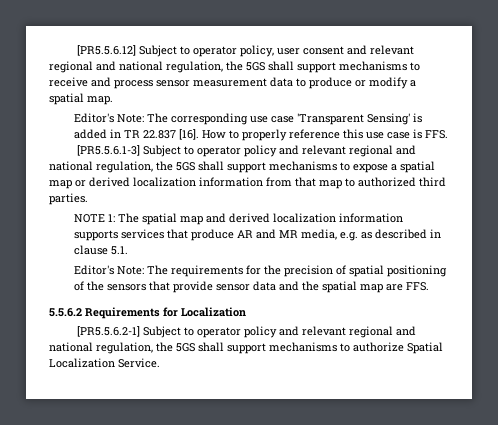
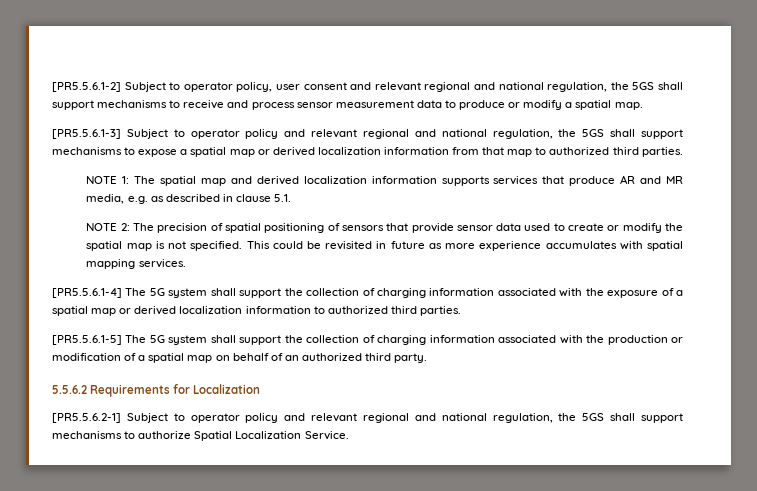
- [PR5.5.6.12] Subject to operator policy, user consent and relevant regional and national regulation, the 5GS shall support mechanisms to receive and process sensor measurement data to produce or modify a spatial map.
+ [PR5.5.6.1-2] Subject to operator policy, user consent and relevant regional and national regulation, the 5GS shall support mechanisms to receive and process sensor measurement data to produce or modify a spatial map.
- Editor's Note: The corresponding use case 'Transparent Sensing' is added in TR 22.837 [16]. How to properly reference this use case is FFS.
- Editor's Note: The requirements for the precision of spatial positioning of the sensors that provide sensor data and the spatial map are FFS.
+ NOTE 2: The precision of spatial positioning of sensors that provide sensor data used to create or modify the spatial map is not specified. This could be revisited in future as more experience accumulates with spatial mapping services.
+ [PR5.5.6.1-4] The 5G system shall support the collection of charging information associated with the exposure of a spatial map or derived localization information to authorized third parties.
+ [PR5.5.6.1-5] The 5G system shall support the collection of charging information associated with the production or modification of a spatial map on behalf of an authorized third party.

